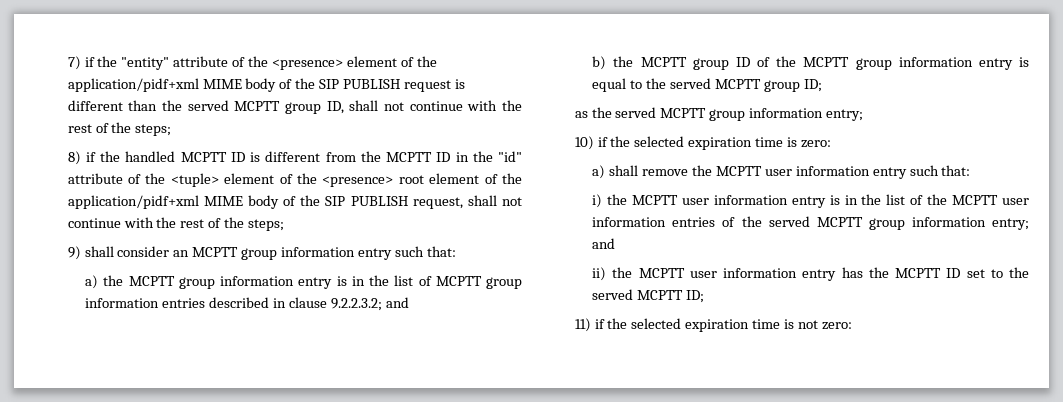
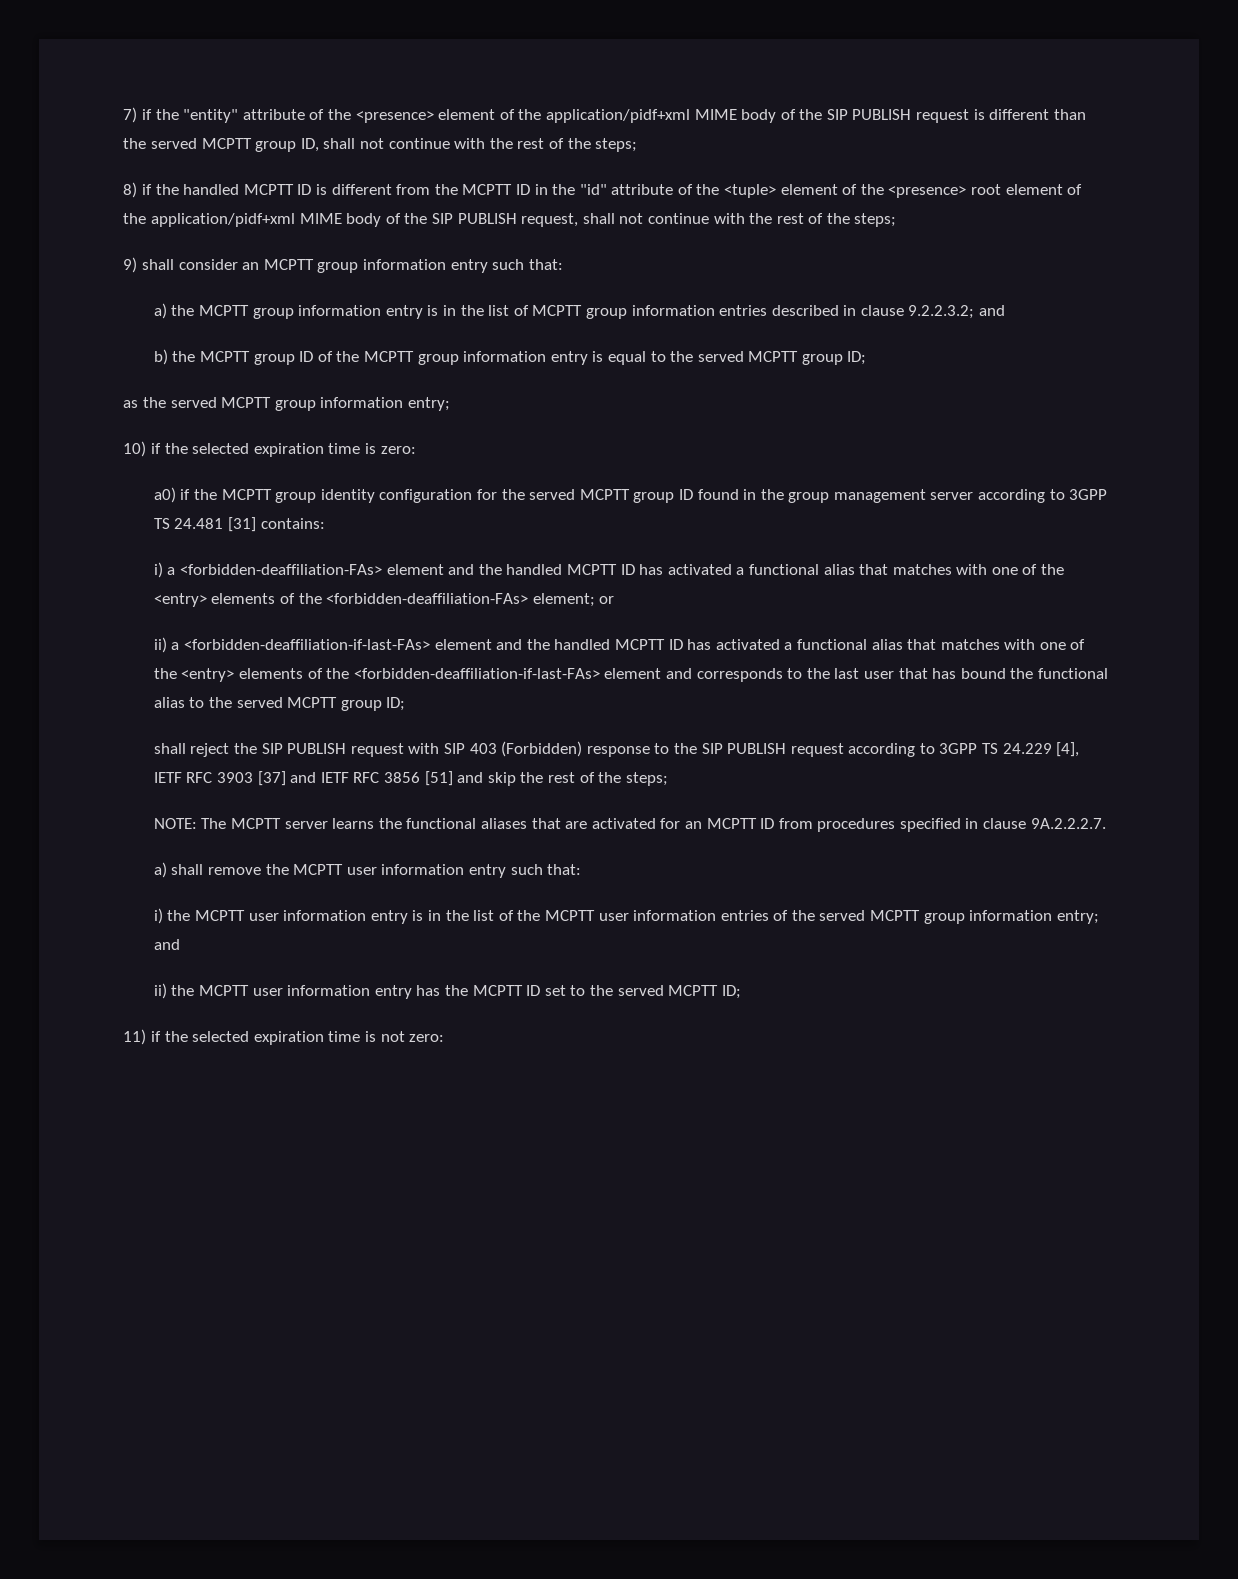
+ a0) if the MCPTT group identity configuration for the served MCPTT group ID found in the group management server according to 3GPP TS 24.481 [31] contains:
+ i) a <forbidden-deaffiliation-FAs> element and the handled MCPTT ID has activated a functional alias that matches with one of the <entry> elements of the <forbidden-deaffiliation-FAs> element; or
+ ii) a <forbidden-deaffiliation-if-last-FAs> element and the handled MCPTT ID has activated a functional alias that matches with one of the <entry> elements of the <forbidden-deaffiliation-if-last-FAs> element and corresponds to the last user that has bound the functional alias to the served MCPTT group ID;
+ shall reject the SIP PUBLISH request with SIP 403 (Forbidden) response to the SIP PUBLISH request according to 3GPP TS 24.229 [4], IETF RFC 3903 [37] and IETF RFC 3856 [51] and skip the rest of the steps;
+ NOTE: The MCPTT server learns the functional aliases that are activated for an MCPTT ID from procedures specified in clause 9A.2.2.2.7.

